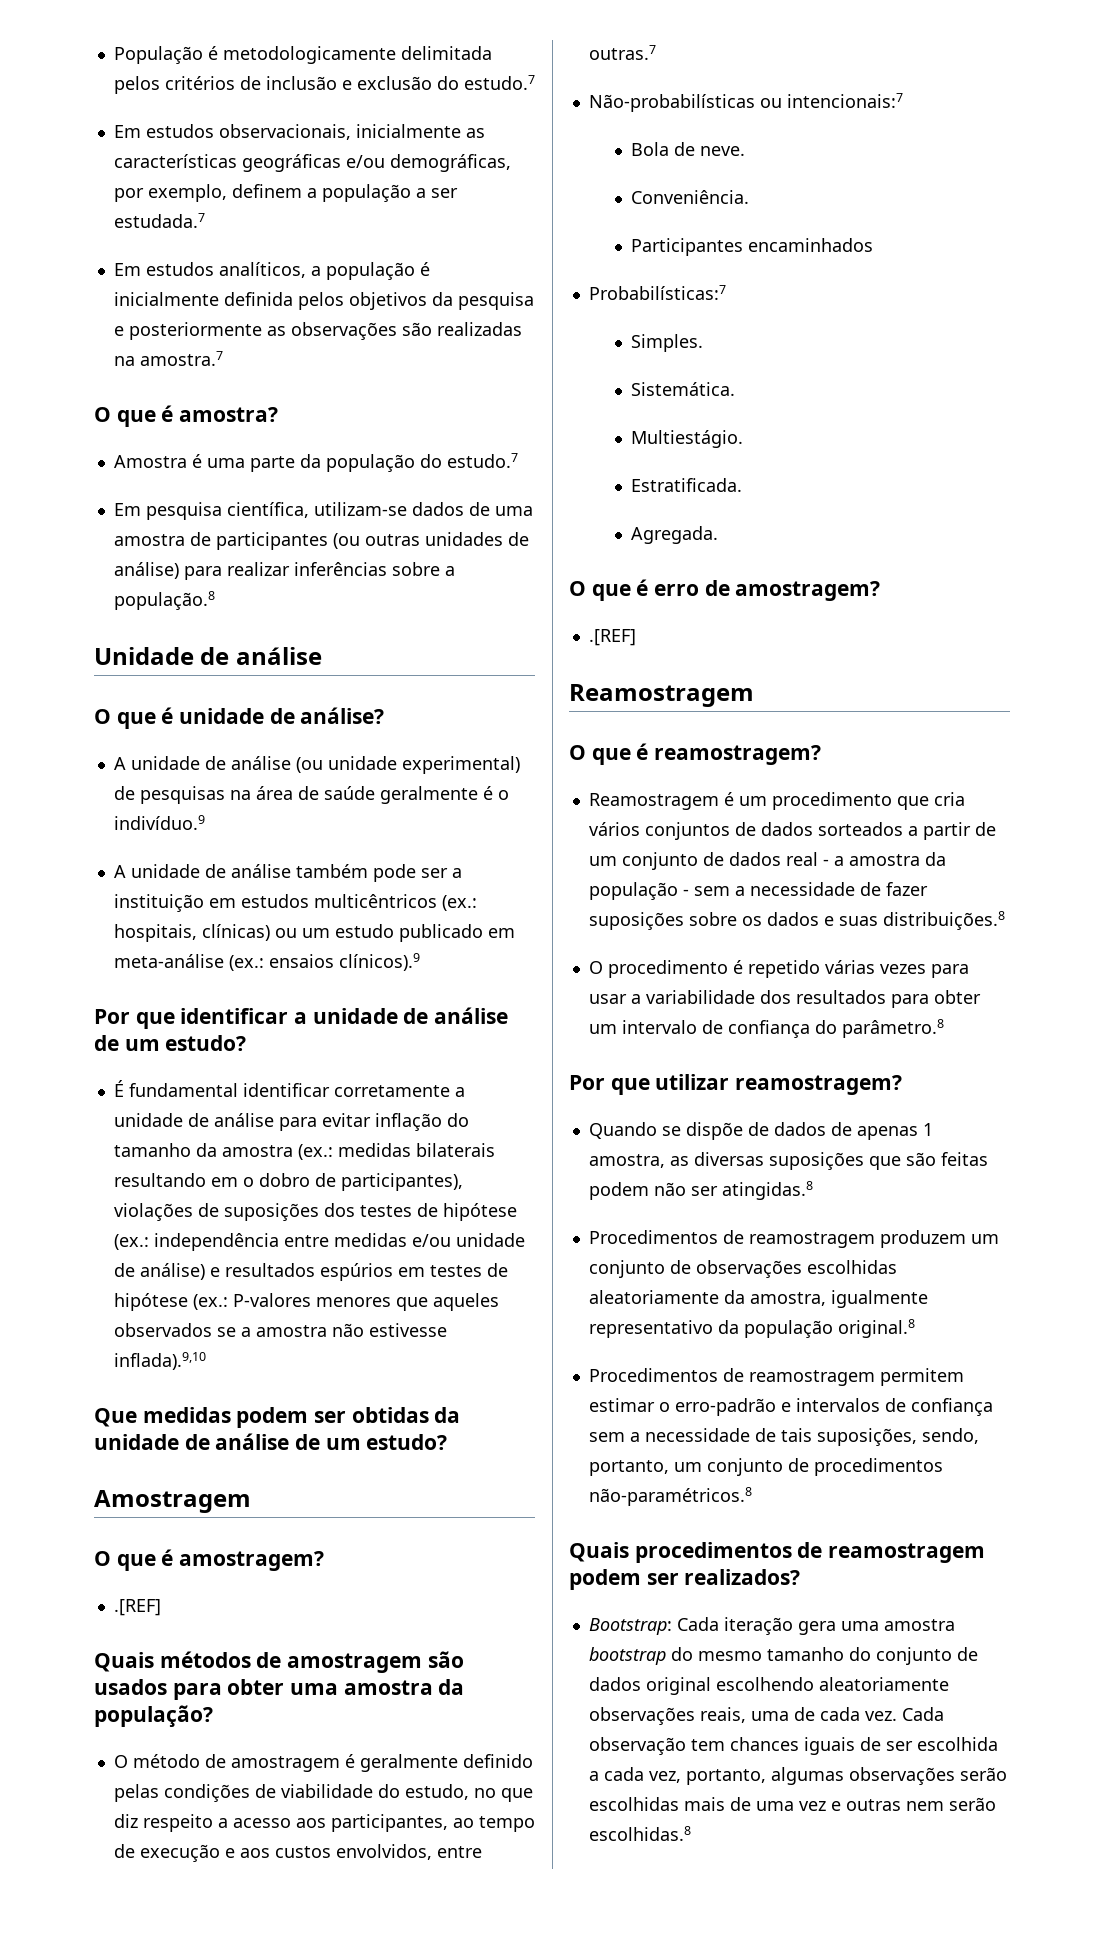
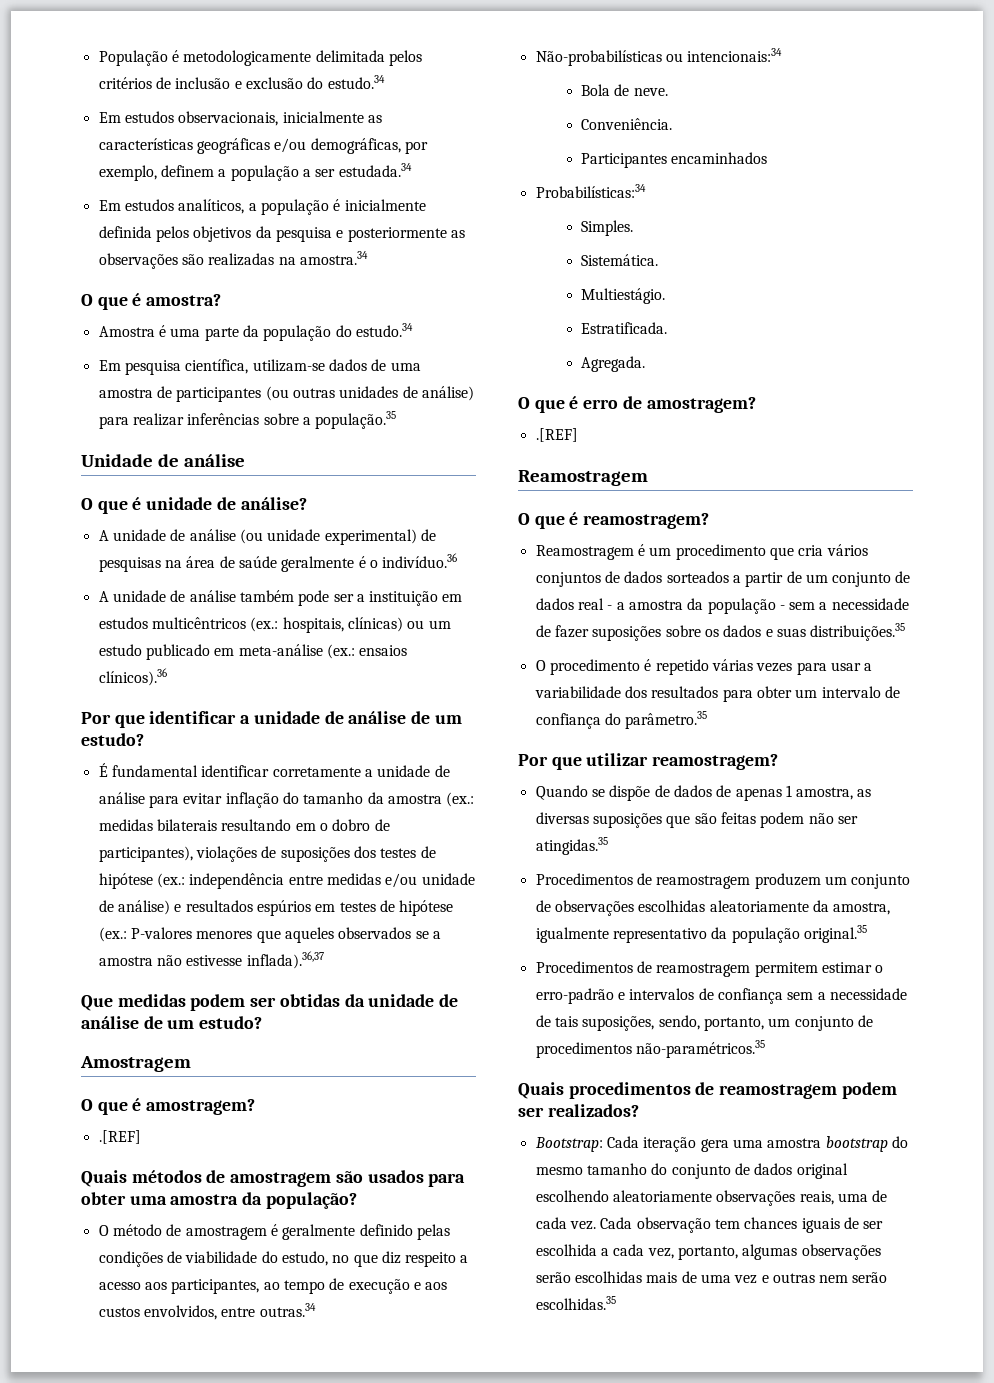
- População é metodologicamente delimitada pelos critérios de inclusão e exclusão do estudo.7
+ População é metodologicamente delimitada pelos critérios de inclusão e exclusão do estudo.34
- Em estudos observacionais, inicialmente as características geográficas e/ou demográficas, por exemplo, definem a população a ser estudada.7
+ Em estudos observacionais, inicialmente as características geográficas e/ou demográficas, por exemplo, definem a população a ser estudada.34
- Em estudos analíticos, a população é inicialmente definida pelos objetivos da pesquisa e posteriormente as observações são realizadas na amostra.7
+ Em estudos analíticos, a população é inicialmente definida pelos objetivos da pesquisa e posteriormente as observações são realizadas na amostra.34
- Amostra é uma parte da população do estudo.7
+ Amostra é uma parte da população do estudo.34
- Em pesquisa científica, utilizam-se dados de uma amostra de participantes (ou outras unidades de análise) para realizar inferências sobre a população.8
+ Em pesquisa científica, utilizam-se dados de uma amostra de participantes (ou outras unidades de análise) para realizar inferências sobre a população.35
- A unidade de análise (ou unidade experimental) de pesquisas na área de saúde geralmente é o indivíduo.9
+ A unidade de análise (ou unidade experimental) de pesquisas na área de saúde geralmente é o indivíduo.36
- A unidade de análise também pode ser a instituição em estudos multicêntricos (ex.: hospitais, clínicas) ou um estudo publicado em meta-análise (ex.: ensaios clínicos).9
+ A unidade de análise também pode ser a instituição em estudos multicêntricos (ex.: hospitais, clínicas) ou um estudo publicado em meta-análise (ex.: ensaios clínicos).36
- É fundamental identificar corretamente a unidade de análise para evitar inflação do tamanho da amostra (ex.: medidas bilaterais resultando em o dobro de participantes), violações de suposições dos testes de hipótese (ex.: independência entre medidas e/ou unidade de análise) e resultados espúrios em testes de hipótese (ex.: P-valores menores que aqueles observados se a amostra não estivesse inflada).9,10
+ É fundamental identificar corretamente a unidade de análise para evitar inflação do tamanho da amostra (ex.: medidas bilaterais resultando em o dobro de participantes), violações de suposições dos testes de hipótese (ex.: independência entre medidas e/ou unidade de análise) e resultados espúrios em testes de hipótese (ex.: P-valores menores que aqueles observados se a amostra não estivesse inflada).36,37
- O método de amostragem é geralmente definido pelas condições de viabilidade do estudo, no que diz respeito a acesso aos participantes, ao tempo de execução e aos custos envolvidos, entre outras.7
+ O método de amostragem é geralmente definido pelas condições de viabilidade do estudo, no que diz respeito a acesso aos participantes, ao tempo de execução e aos custos envolvidos, entre outras.34
- Não-probabilísticas ou intencionais:7
+ Não-probabilísticas ou intencionais:34
- Probabilísticas:7
+ Probabilísticas:34
- Reamostragem é um procedimento que cria vários conjuntos de dados sorteados a partir de um conjunto de dados real - a amostra da população - sem a necessidade de fazer suposições sobre os dados e suas distribuições.8
+ Reamostragem é um procedimento que cria vários conjuntos de dados sorteados a partir de um conjunto de dados real - a amostra da população - sem a necessidade de fazer suposições sobre os dados e suas distribuições.35
- O procedimento é repetido várias vezes para usar a variabilidade dos resultados para obter um intervalo de confiança do parâmetro.8
+ O procedimento é repetido várias vezes para usar a variabilidade dos resultados para obter um intervalo de confiança do parâmetro.35
- Quando se dispõe de dados de apenas 1 amostra, as diversas suposições que são feitas podem não ser atingidas.8
+ Quando se dispõe de dados de apenas 1 amostra, as diversas suposições que são feitas podem não ser atingidas.35
- Procedimentos de reamostragem produzem um conjunto de observações escolhidas aleatoriamente da amostra, igualmente representativo da população original.8
+ Procedimentos de reamostragem produzem um conjunto de observações escolhidas aleatoriamente da amostra, igualmente representativo da população original.35
- Procedimentos de reamostragem permitem estimar o erro-padrão e intervalos de confiança sem a necessidade de tais suposições, sendo, portanto, um conjunto de procedimentos não-paramétricos.8
+ Procedimentos de reamostragem permitem estimar o erro-padrão e intervalos de confiança sem a necessidade de tais suposições, sendo, portanto, um conjunto de procedimentos não-paramétricos.35
- Cada observação tem chances iguais de ser escolhida a cada vez, portanto, algumas observações serão escolhidas mais de uma vez e outras nem serão escolhidas.8
+ Cada observação tem chances iguais de ser escolhida a cada vez, portanto, algumas observações serão escolhidas mais de uma vez e outras nem serão escolhidas.35

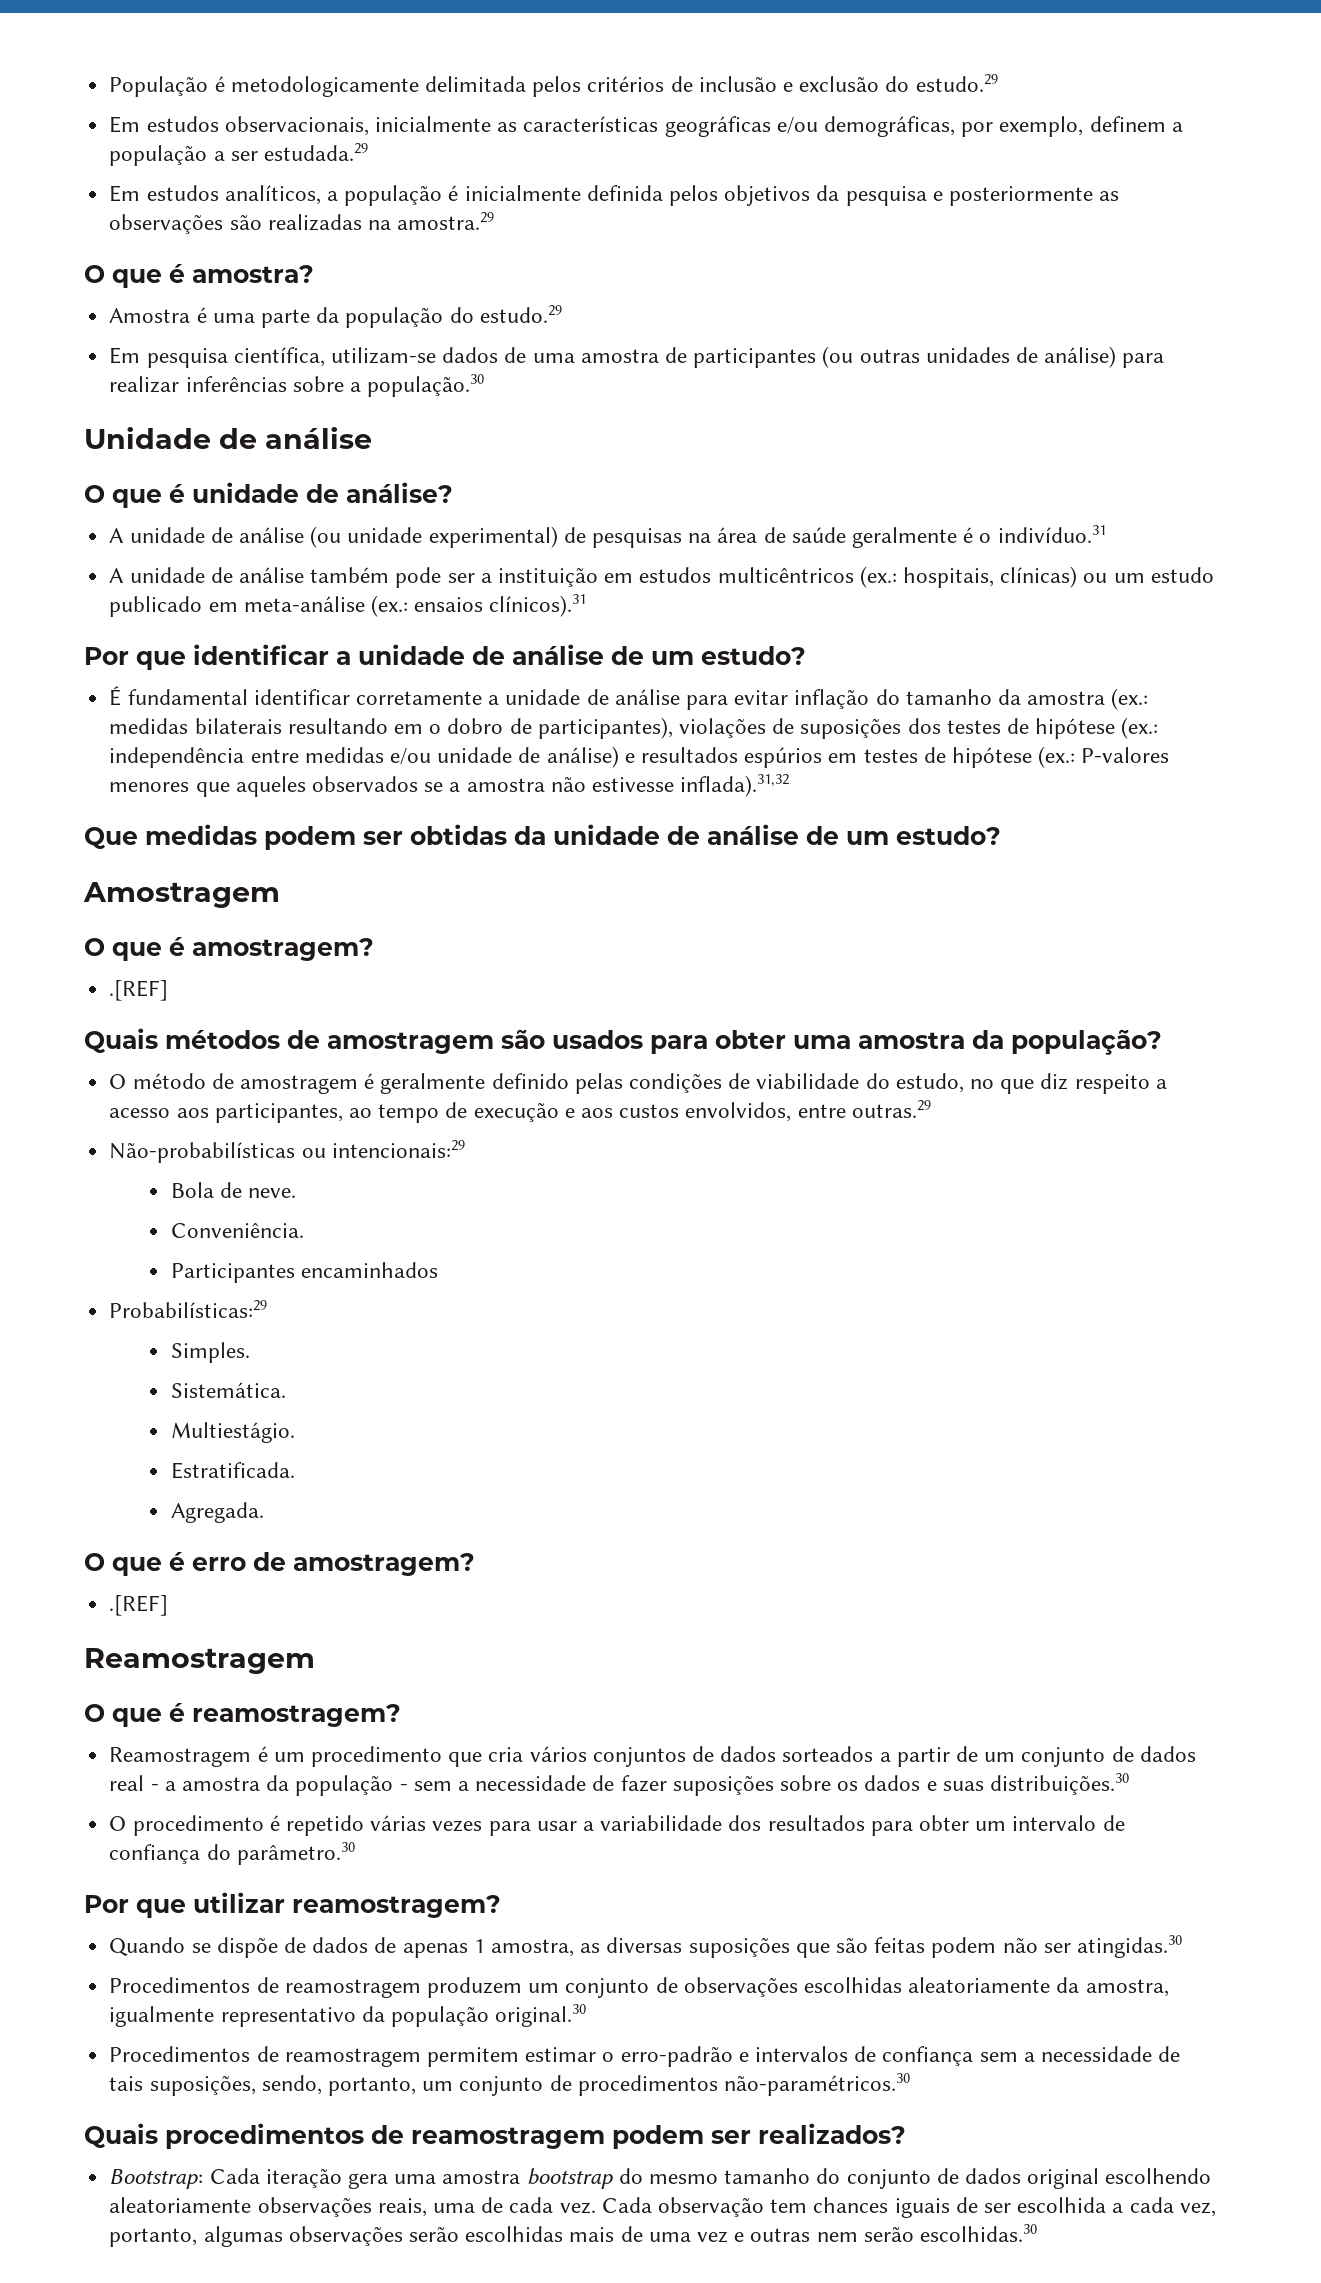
- População é metodologicamente delimitada pelos critérios de inclusão e exclusão do estudo.34
+ População é metodologicamente delimitada pelos critérios de inclusão e exclusão do estudo.29
- Em estudos observacionais, inicialmente as características geográficas e/ou demográficas, por exemplo, definem a população a ser estudada.34
+ Em estudos observacionais, inicialmente as características geográficas e/ou demográficas, por exemplo, definem a população a ser estudada.29
- Em estudos analíticos, a população é inicialmente definida pelos objetivos da pesquisa e posteriormente as observações são realizadas na amostra.34
+ Em estudos analíticos, a população é inicialmente definida pelos objetivos da pesquisa e posteriormente as observações são realizadas na amostra.29
- Amostra é uma parte da população do estudo.34
+ Amostra é uma parte da população do estudo.29
- Em pesquisa científica, utilizam-se dados de uma amostra de participantes (ou outras unidades de análise) para realizar inferências sobre a população.35
+ Em pesquisa científica, utilizam-se dados de uma amostra de participantes (ou outras unidades de análise) para realizar inferências sobre a população.30
- A unidade de análise (ou unidade experimental) de pesquisas na área de saúde geralmente é o indivíduo.36
+ A unidade de análise (ou unidade experimental) de pesquisas na área de saúde geralmente é o indivíduo.31
- A unidade de análise também pode ser a instituição em estudos multicêntricos (ex.: hospitais, clínicas) ou um estudo publicado em meta-análise (ex.: ensaios clínicos).36
+ A unidade de análise também pode ser a instituição em estudos multicêntricos (ex.: hospitais, clínicas) ou um estudo publicado em meta-análise (ex.: ensaios clínicos).31
- É fundamental identificar corretamente a unidade de análise para evitar inflação do tamanho da amostra (ex.: medidas bilaterais resultando em o dobro de participantes), violações de suposições dos testes de hipótese (ex.: independência entre medidas e/ou unidade de análise) e resultados espúrios em testes de hipótese (ex.: P-valores menores que aqueles observados se a amostra não estivesse inflada).36,37
+ É fundamental identificar corretamente a unidade de análise para evitar inflação do tamanho da amostra (ex.: medidas bilaterais resultando em o dobro de participantes), violações de suposições dos testes de hipótese (ex.: independência entre medidas e/ou unidade de análise) e resultados espúrios em testes de hipótese (ex.: P-valores menores que aqueles observados se a amostra não estivesse inflada).31,32
- O método de amostragem é geralmente definido pelas condições de viabilidade do estudo, no que diz respeito a acesso aos participantes, ao tempo de execução e aos custos envolvidos, entre outras.34
+ O método de amostragem é geralmente definido pelas condições de viabilidade do estudo, no que diz respeito a acesso aos participantes, ao tempo de execução e aos custos envolvidos, entre outras.29
- Não-probabilísticas ou intencionais:34
+ Não-probabilísticas ou intencionais:29
- Probabilísticas:34
+ Probabilísticas:29
- Reamostragem é um procedimento que cria vários conjuntos de dados sorteados a partir de um conjunto de dados real - a amostra da população - sem a necessidade de fazer suposições sobre os dados e suas distribuições.35
+ Reamostragem é um procedimento que cria vários conjuntos de dados sorteados a partir de um conjunto de dados real - a amostra da população - sem a necessidade de fazer suposições sobre os dados e suas distribuições.30
- O procedimento é repetido várias vezes para usar a variabilidade dos resultados para obter um intervalo de confiança do parâmetro.35
+ O procedimento é repetido várias vezes para usar a variabilidade dos resultados para obter um intervalo de confiança do parâmetro.30
- Quando se dispõe de dados de apenas 1 amostra, as diversas suposições que são feitas podem não ser atingidas.35
+ Quando se dispõe de dados de apenas 1 amostra, as diversas suposições que são feitas podem não ser atingidas.30
- Procedimentos de reamostragem produzem um conjunto de observações escolhidas aleatoriamente da amostra, igualmente representativo da população original.35
+ Procedimentos de reamostragem produzem um conjunto de observações escolhidas aleatoriamente da amostra, igualmente representativo da população original.30
- Procedimentos de reamostragem permitem estimar o erro-padrão e intervalos de confiança sem a necessidade de tais suposições, sendo, portanto, um conjunto de procedimentos não-paramétricos.35
+ Procedimentos de reamostragem permitem estimar o erro-padrão e intervalos de confiança sem a necessidade de tais suposições, sendo, portanto, um conjunto de procedimentos não-paramétricos.30
- Cada observação tem chances iguais de ser escolhida a cada vez, portanto, algumas observações serão escolhidas mais de uma vez e outras nem serão escolhidas.35
+ Cada observação tem chances iguais de ser escolhida a cada vez, portanto, algumas observações serão escolhidas mais de uma vez e outras nem serão escolhidas.30

